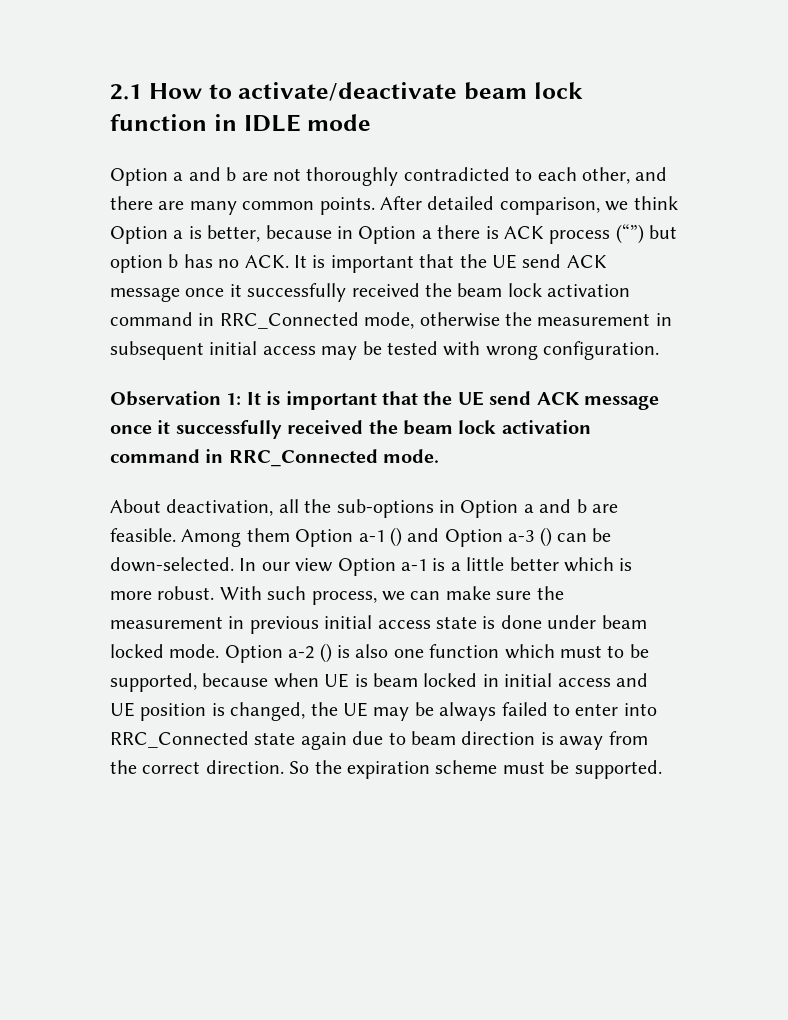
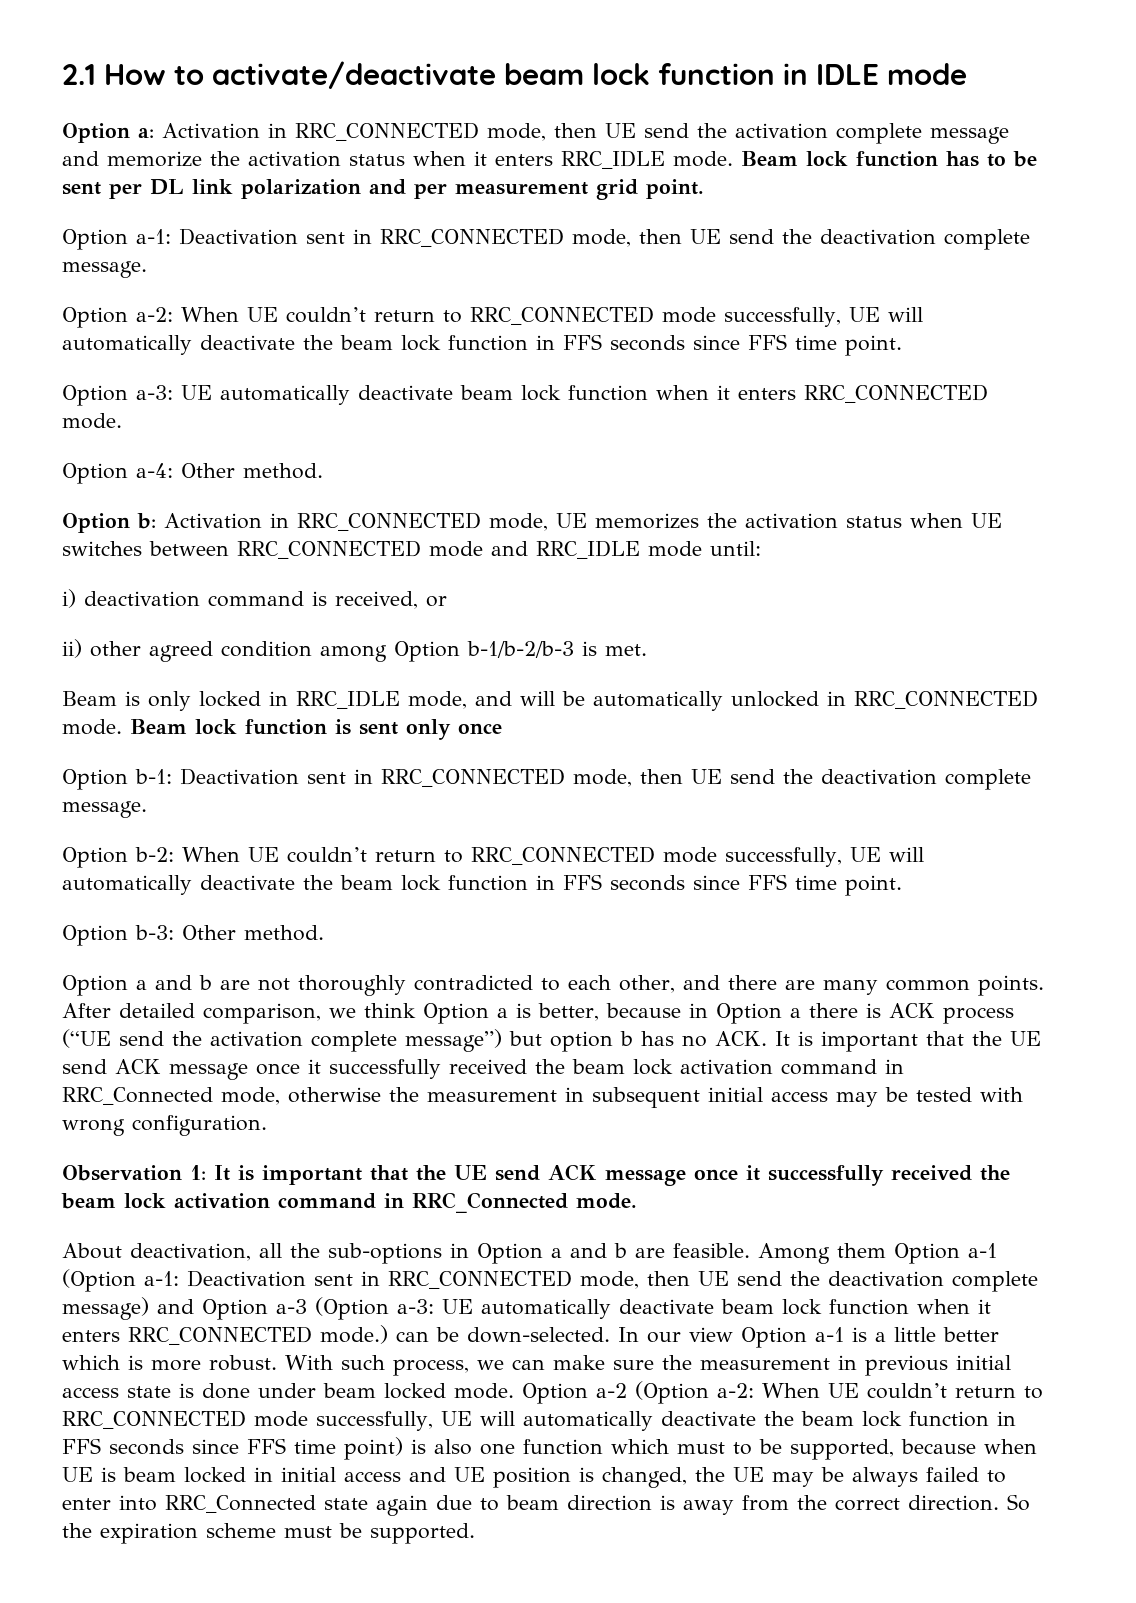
+ Option a: Activation in RRC_CONNECTED mode, then UE send the activation complete message and memorize the activation status when it enters RRC_IDLE mode. Beam lock function has to be sent per DL link polarization and per measurement grid point.
+ Option a-1: Deactivation sent in RRC_CONNECTED mode, then UE send the deactivation complete message.
+ Option a-2: When UE couldn’t return to RRC_CONNECTED mode successfully, UE will automatically deactivate the beam lock function in FFS seconds since FFS time point.
+ Option a-3: UE automatically deactivate beam lock function when it enters RRC_CONNECTED mode.
+ Option a-4: Other method.
+ Option b: Activation in RRC_CONNECTED mode, UE memorizes the activation status when UE switches between RRC_CONNECTED mode and RRC_IDLE mode until:
+ i) deactivation command is received, or
+ ii) other agreed condition among Option b-1/b-2/b-3 is met.
+ Beam is only locked in RRC_IDLE mode, and will be automatically unlocked in RRC_CONNECTED mode. Beam lock function is sent only once
+ Option b-1: Deactivation sent in RRC_CONNECTED mode, then UE send the deactivation complete message.
+ Option b-2: When UE couldn’t return to RRC_CONNECTED mode successfully, UE will automatically deactivate the beam lock function in FFS seconds since FFS time point.
+ Option b-3: Other method.
- After detailed comparison, we think Option a is better, because in Option a there is ACK process (“”) but option b has no ACK. It is important that the UE send ACK message once it successfully received the beam lock activation command in RRC_Connected mode, otherwise the measurement in subsequent initial access may be tested with wrong configuration.
+ After detailed comparison, we think Option a is better, because in Option a there is ACK process (“UE send the activation complete message”) but option b has no ACK. It is important that the UE send ACK message once it successfully received the beam lock activation command in RRC_Connected mode, otherwise the measurement in subsequent initial access may be tested with wrong configuration.
- Among them Option a-1 () and Option a-3 () can be down-selected.
+ Among them Option a-1 (Option a-1: Deactivation sent in RRC_CONNECTED mode, then UE send the deactivation complete message) and Option a-3 (Option a-3: UE automatically deactivate beam lock function when it enters RRC_CONNECTED mode.) can be down-selected.
- Option a-2 () is also one function which must to be supported, because when UE is beam locked in initial access and UE position is changed, the UE may be always failed to enter into RRC_Connected state again due to beam direction is away from the correct direction.
+ Option a-2 (Option a-2: When UE couldn’t return to RRC_CONNECTED mode successfully, UE will automatically deactivate the beam lock function in FFS seconds since FFS time point) is also one function which must to be supported, because when UE is beam locked in initial access and UE position is changed, the UE may be always failed to enter into RRC_Connected state again due to beam direction is away from the correct direction.

